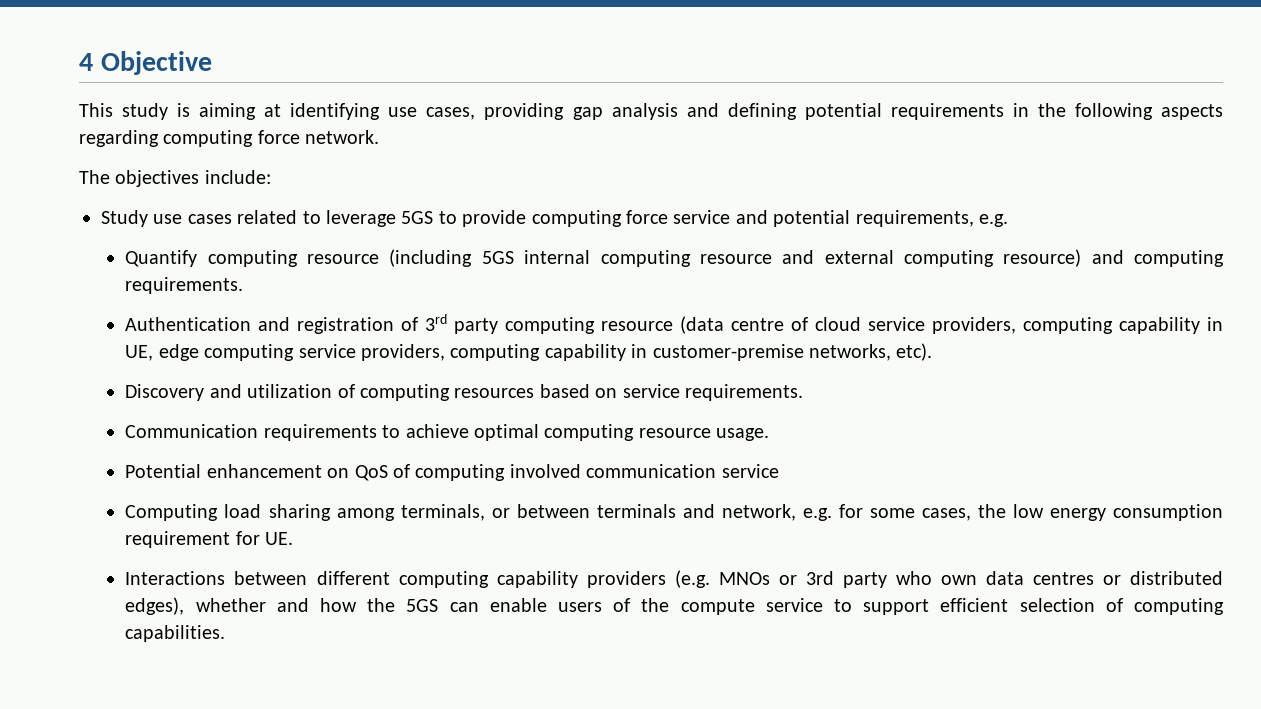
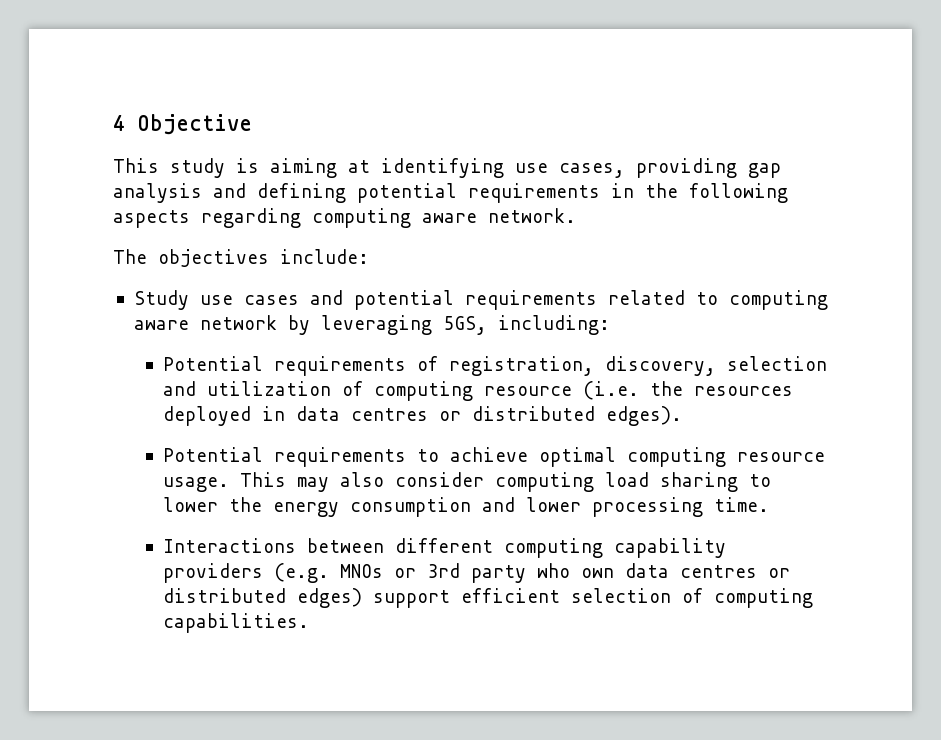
- This study is aiming at identifying use cases, providing gap analysis and defining potential requirements in the following aspects regarding computing force network.
+ This study is aiming at identifying use cases, providing gap analysis and defining potential requirements in the following aspects regarding computing aware network.
- Study use cases related to leverage 5GS to provide computing force service and potential requirements, e.g.
- Quantify computing resource (including 5GS internal computing resource and external computing resource) and computing requirements.
- Authentication and registration of 3rd party computing resource (data centre of cloud service providers, computing capability in UE, edge computing service providers, computing capability in customer-premise networks, etc).
- Discovery and utilization of computing resources based on service requirements.
- Communication requirements to achieve optimal computing resource usage.
- Potential enhancement on QoS of computing involved communication service
- Computing load sharing among terminals, or between terminals and network, e.g. for some cases, the low energy consumption requirement for UE.
+ Study use cases and potential requirements related to computing aware network by leveraging 5GS, including:
+ Potential requirements of registration, discovery, selection and utilization of computing resource (i.e. the resources deployed in data centres or distributed edges).
+ Potential requirements to achieve optimal computing resource usage. This may also consider computing load sharing to lower the energy consumption and lower processing time.
- Interactions between different computing capability providers (e.g. MNOs or 3rd party who own data centres or distributed edges), whether and how the 5GS can enable users of the compute service to support efficient selection of computing capabilities.
+ Interactions between different computing capability providers (e.g. MNOs or 3rd party who own data centres or distributed edges) support efficient selection of computing capabilities.

